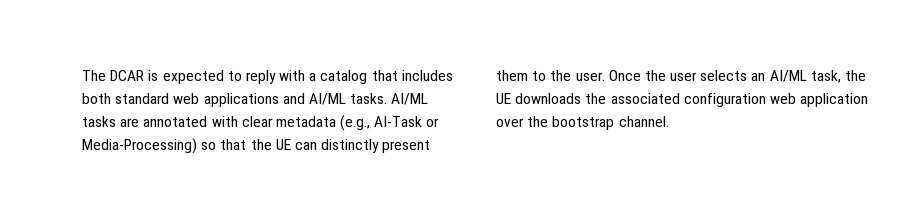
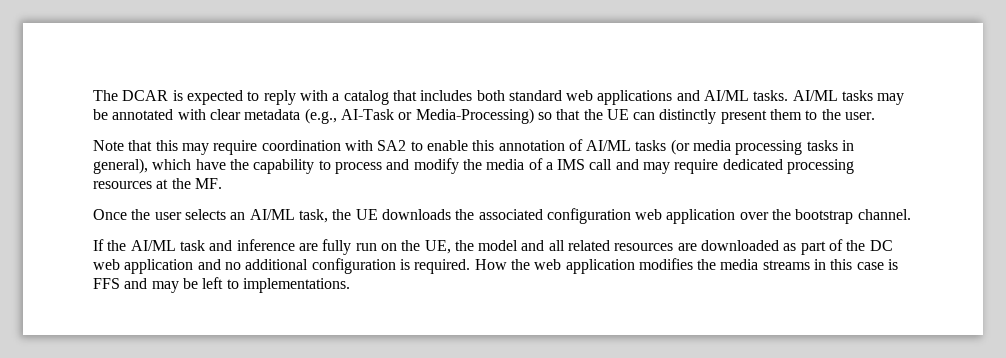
- AI/ML tasks are annotated with clear metadata (e.g., AI-Task or Media-Processing) so that the UE can distinctly present them to the user. Once the user selects an AI/ML task, the UE downloads the associated configuration web application over the bootstrap channel.
+ AI/ML tasks may be annotated with clear metadata (e.g., AI-Task or Media-Processing) so that the UE can distinctly present them to the user.
+ Note that this may require coordination with SA2 to enable this annotation of AI/ML tasks (or media processing tasks in general), which have the capability to process and modify the media of a IMS call and may require dedicated processing resources at the MF.
+ Once the user selects an AI/ML task, the UE downloads the associated configuration web application over the bootstrap channel.
+ If the AI/ML task and inference are fully run on the UE, the model and all related resources are downloaded as part of the DC web application and no additional configuration is required. How the web application modifies the media streams in this case is FFS and may be left to implementations.

